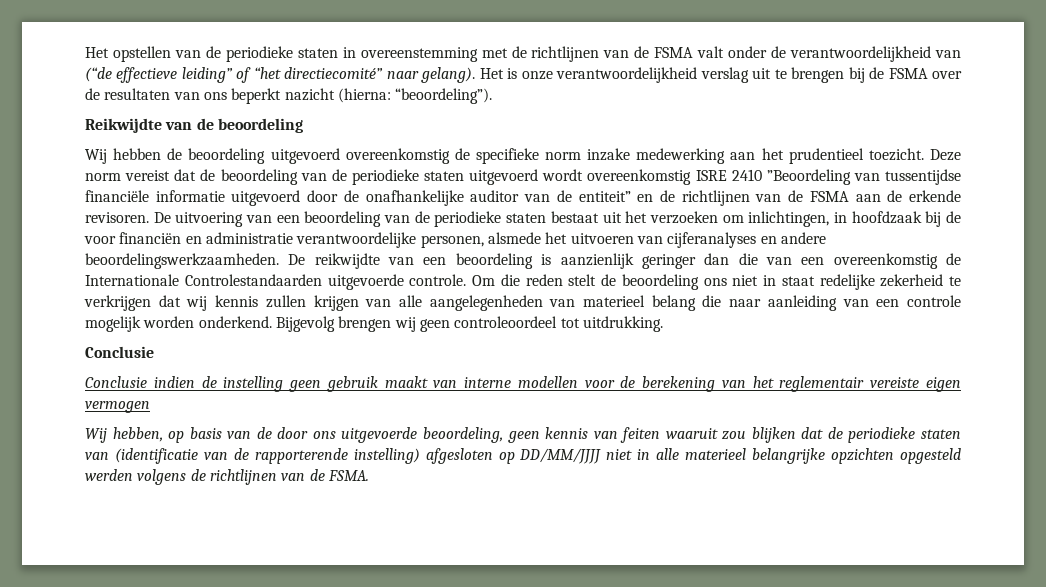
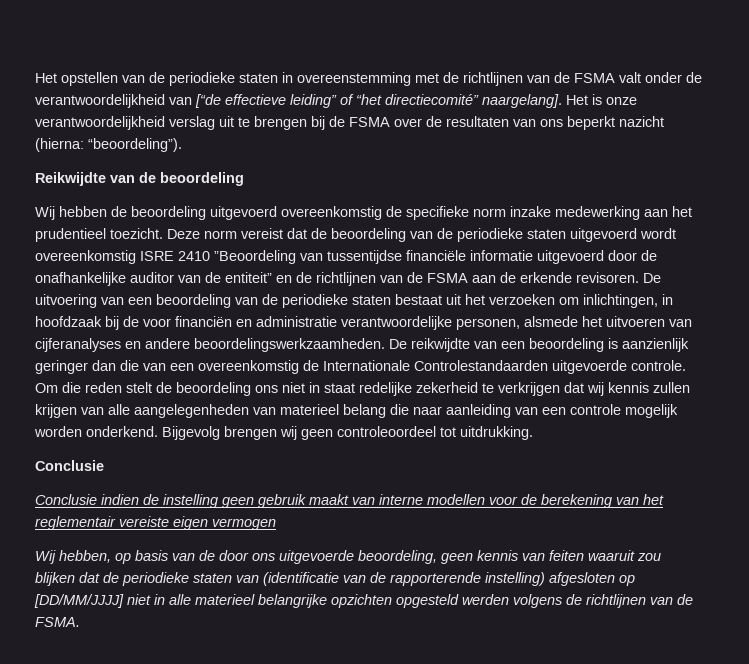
- Het opstellen van de periodieke staten in overeenstemming met de richtlijnen van de FSMA valt onder de verantwoordelijkheid van (“de effectieve leiding” of “het directiecomité” naar gelang).
+ Het opstellen van de periodieke staten in overeenstemming met de richtlijnen van de FSMA valt onder de verantwoordelijkheid van [“de effectieve leiding” of “het directiecomité” naargelang].
- Wij hebben, op basis van de door ons uitgevoerde beoordeling, geen kennis van feiten waaruit zou blijken dat de periodieke staten van (identificatie van de rapporterende instelling) afgesloten op DD/MM/JJJJ niet in alle materieel belangrijke opzichten opgesteld werden volgens de richtlijnen van de FSMA.
+ Wij hebben, op basis van de door ons uitgevoerde beoordeling, geen kennis van feiten waaruit zou blijken dat de periodieke staten van (identificatie van de rapporterende instelling) afgesloten op [DD/MM/JJJJ] niet in alle materieel belangrijke opzichten opgesteld werden volgens de richtlijnen van de FSMA.

